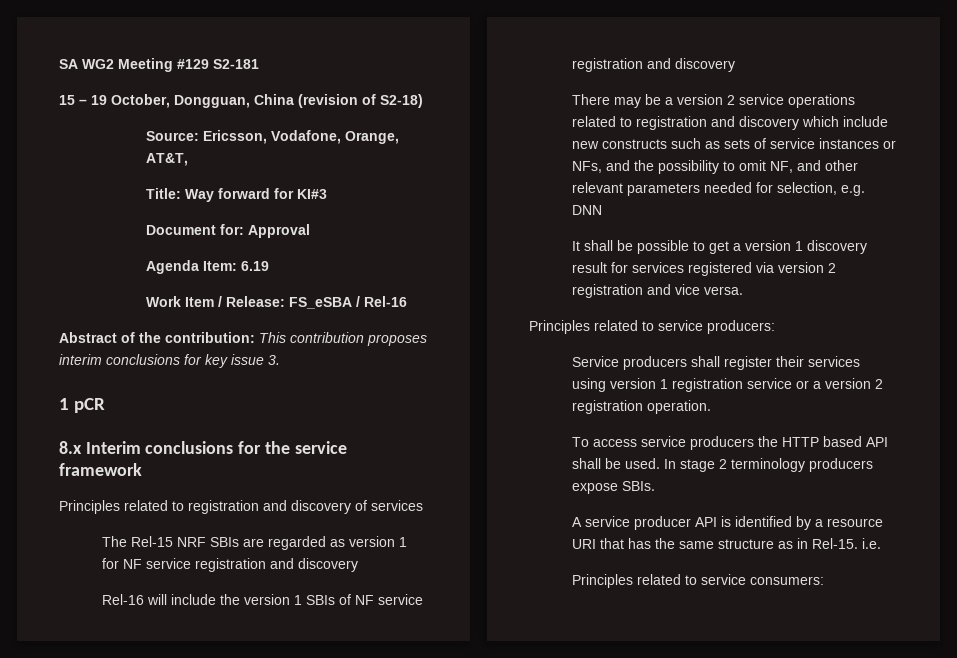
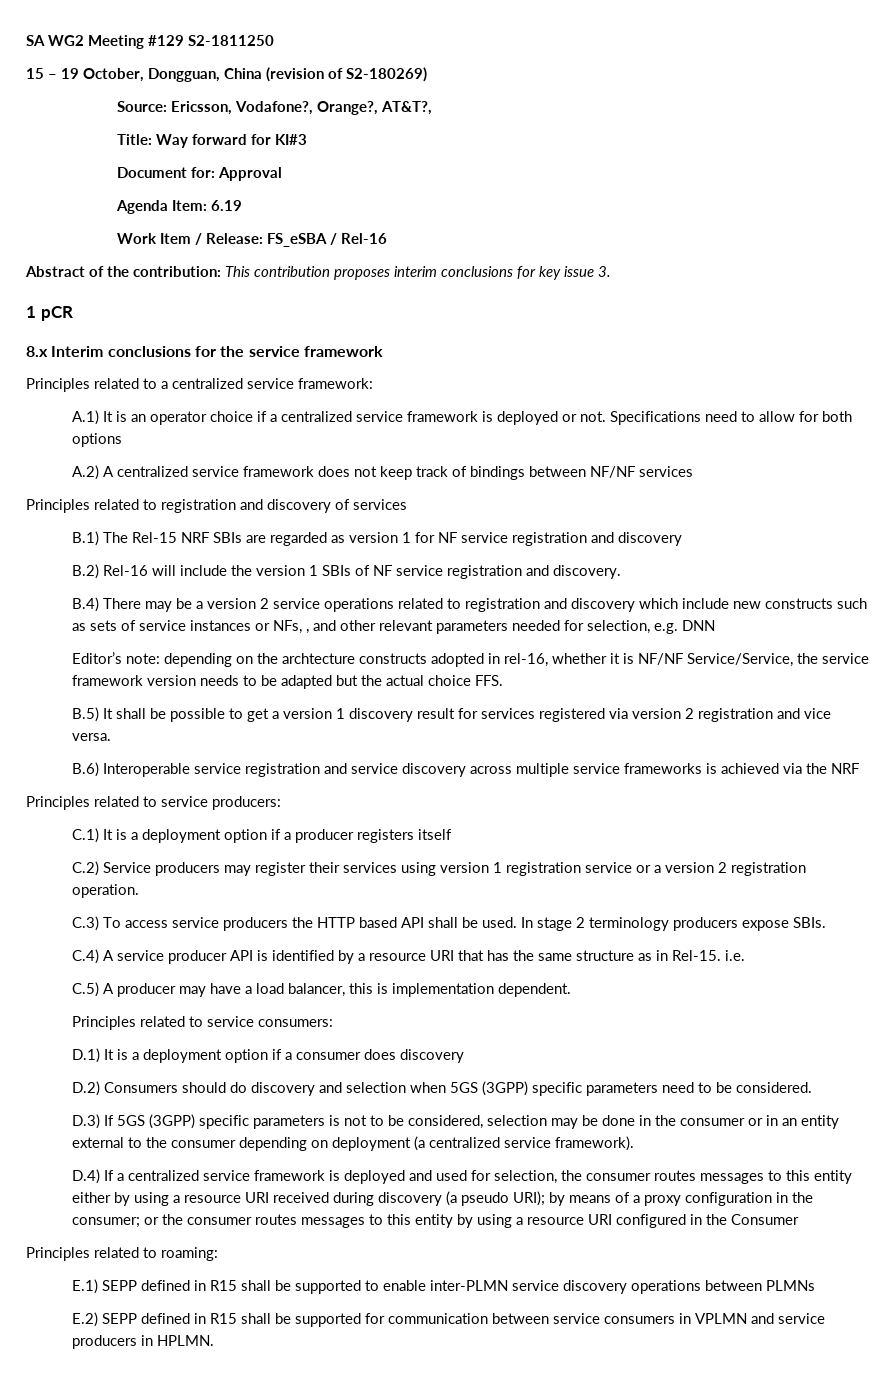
- SA WG2 Meeting #129 S2-181
+ SA WG2 Meeting #129 S2-1811250
- 15 – 19 October, Dongguan, China (revision of S2-18)
+ 15 – 19 October, Dongguan, China (revision of S2-180269)
- Source: Ericsson, Vodafone, Orange, AT&T,
+ Source: Ericsson, Vodafone?, Orange?, AT&T?,
+ Principles related to a centralized service framework:
+ A.1) It is an operator choice if a centralized service framework is deployed or not. Specifications need to allow for both options
+ A.2) A centralized service framework does not keep track of bindings between NF/NF services
- The Rel-15 NRF SBIs are regarded as version 1 for NF service registration and discovery
+ B.1) The Rel-15 NRF SBIs are regarded as version 1 for NF service registration and discovery
- Rel-16 will include the version 1 SBIs of NF service registration and discovery
- There may be a version 2 service operations related to registration and discovery which include new constructs such as sets of service instances or NFs, and the possibility to omit NF, and other relevant parameters needed for selection, e.g. DNN
+ B.2) Rel-16 will include the version 1 SBIs of NF service registration and discovery.
+ B.4) There may be a version 2 service operations related to registration and discovery which include new constructs such as sets of service instances or NFs, , and other relevant parameters needed for selection, e.g. DNN
- It shall be possible to get a version 1 discovery result for services registered via version 2 registration and vice versa.
+ Editor’s note: depending on the archtecture constructs adopted in rel-16, whether it is NF/NF Service/Service, the service framework version needs to be adapted but the actual choice FFS.
+ B.5) It shall be possible to get a version 1 discovery result for services registered via version 2 registration and vice versa.
+ B.6) Interoperable service registration and service discovery across multiple service frameworks is achieved via the NRF
- Service producers shall register their services using version 1 registration service or a version 2 registration operation.
+ C.1) It is a deployment option if a producer registers itself
+ C.2) Service producers may register their services using version 1 registration service or a version 2 registration operation.
- To access service producers the HTTP based API shall be used.
+ C.3) To access service producers the HTTP based API shall be used.
- A service producer API is identified by a resource URI that has the same structure as in Rel-15. i.e.
+ C.4) A service producer API is identified by a resource URI that has the same structure as in Rel-15. i.e.
+ C.5) A producer may have a load balancer, this is implementation dependent.
+ D.1) It is a deployment option if a consumer does discovery
+ D.2) Consumers should do discovery and selection when 5GS (3GPP) specific parameters need to be considered.
+ D.3) If 5GS (3GPP) specific parameters is not to be considered, selection may be done in the consumer or in an entity external to the consumer depending on deployment (a centralized service framework).
+ D.4) If a centralized service framework is deployed and used for selection, the consumer routes messages to this entity either by using a resource URI received during discovery (a pseudo URI); by means of a proxy configuration in the consumer; or the consumer routes messages to this entity by using a resource URI configured in the Consumer
+ Principles related to roaming:
+ E.1) SEPP defined in R15 shall be supported to enable inter-PLMN service discovery operations between PLMNs
+ E.2) SEPP defined in R15 shall be supported for communication between service consumers in VPLMN and service producers in HPLMN.

